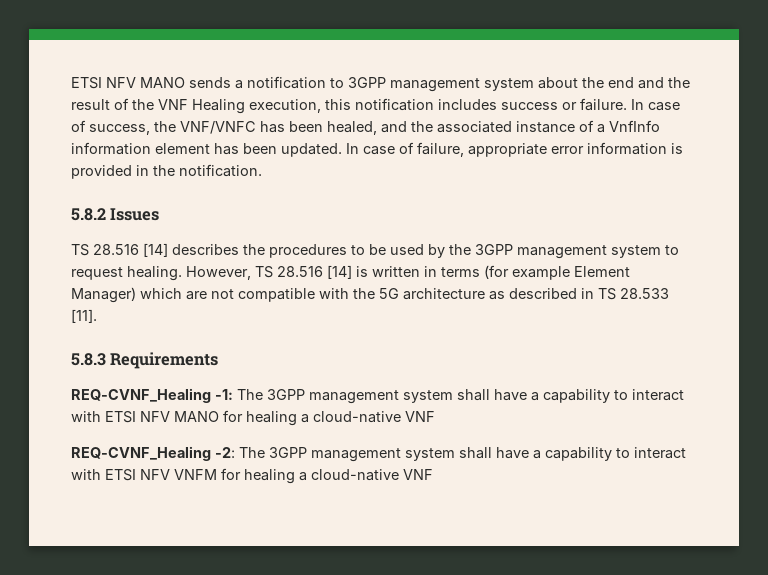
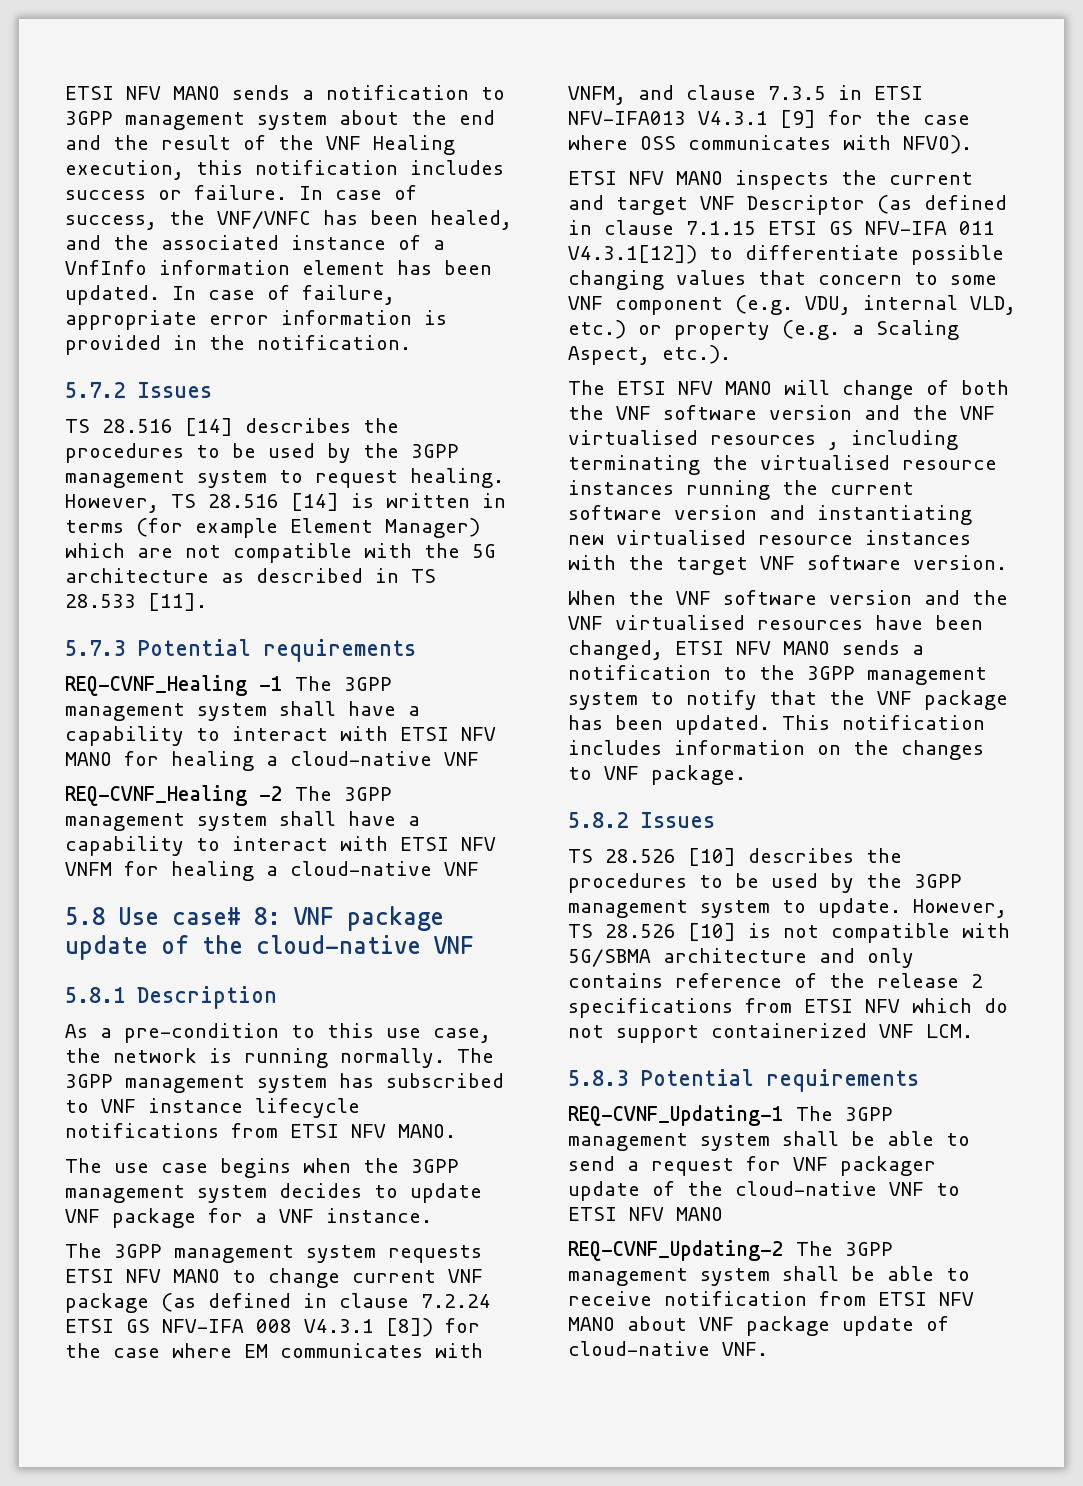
- 5.8.2 Issues
+ 5.7.2 Issues
- 5.8.3 Requirements
- REQ-CVNF_Healing -1: The 3GPP management system shall have a capability to interact with ETSI NFV MANO for healing a cloud-native VNF
+ 5.7.3 Potential requirements
+ REQ-CVNF_Healing -1 The 3GPP management system shall have a capability to interact with ETSI NFV MANO for healing a cloud-native VNF
- REQ-CVNF_Healing -2: The 3GPP management system shall have a capability to interact with ETSI NFV VNFM for healing a cloud-native VNF
+ REQ-CVNF_Healing -2 The 3GPP management system shall have a capability to interact with ETSI NFV VNFM for healing a cloud-native VNF
+ 5.8 Use case# 8: VNF package update of the cloud-native VNF
+ 5.8.1 Description
+ As a pre-condition to this use case, the network is running normally. The 3GPP management system has subscribed to VNF instance lifecycle notifications from ETSI NFV MANO.
+ The use case begins when the 3GPP management system decides to update VNF package for a VNF instance.
+ The 3GPP management system requests ETSI NFV MANO to change current VNF package (as defined in clause 7.2.24 ETSI GS NFV-IFA 008 V4.3.1 [8]) for the case where EM communicates with VNFM, and clause 7.3.5 in ETSI NFV-IFA013 V4.3.1 [9] for the case where OSS communicates with NFVO).
+ ETSI NFV MANO inspects the current and target VNF Descriptor (as defined in clause 7.1.15 ETSI GS NFV-IFA 011 V4.3.1[12]) to differentiate possible changing values that concern to some VNF component (e.g. VDU, internal VLD, etc.) or property (e.g. a Scaling Aspect, etc.).
+ The ETSI NFV MANO will change of both the VNF software version and the VNF virtualised resources , including terminating the virtualised resource instances running the current software version and instantiating new virtualised resource instances with the target VNF software version.
+ When the VNF software version and the VNF virtualised resources have been changed, ETSI NFV MANO sends a notification to the 3GPP management system to notify that the VNF package has been updated. This notification includes information on the changes to VNF package.
+ 5.8.2 Issues
+ TS 28.526 [10] describes the procedures to be used by the 3GPP management system to update. However, TS 28.526 [10] is not compatible with 5G/SBMA architecture and only contains reference of the release 2 specifications from ETSI NFV which do not support containerized VNF LCM.
+ 5.8.3 Potential requirements
+ REQ-CVNF_Updating-1 The 3GPP management system shall be able to send a request for VNF packager update of the cloud-native VNF to ETSI NFV MANO
+ REQ-CVNF_Updating-2 The 3GPP management system shall be able to receive notification from ETSI NFV MANO about VNF package update of cloud-native VNF.

